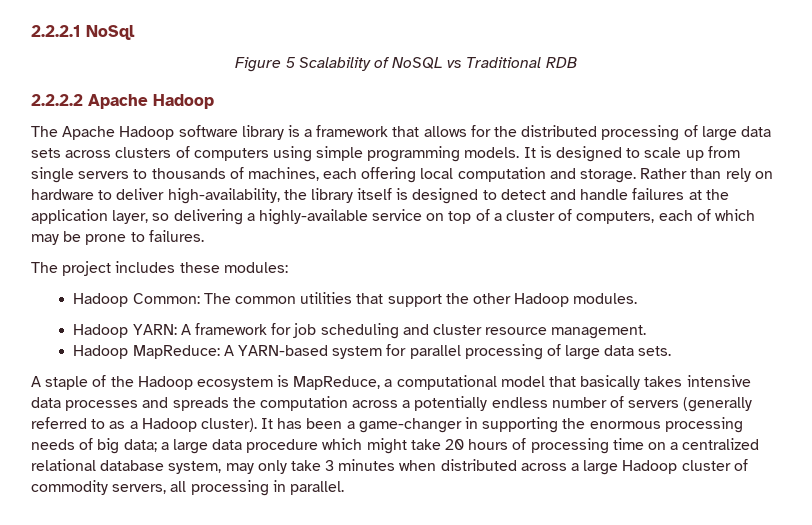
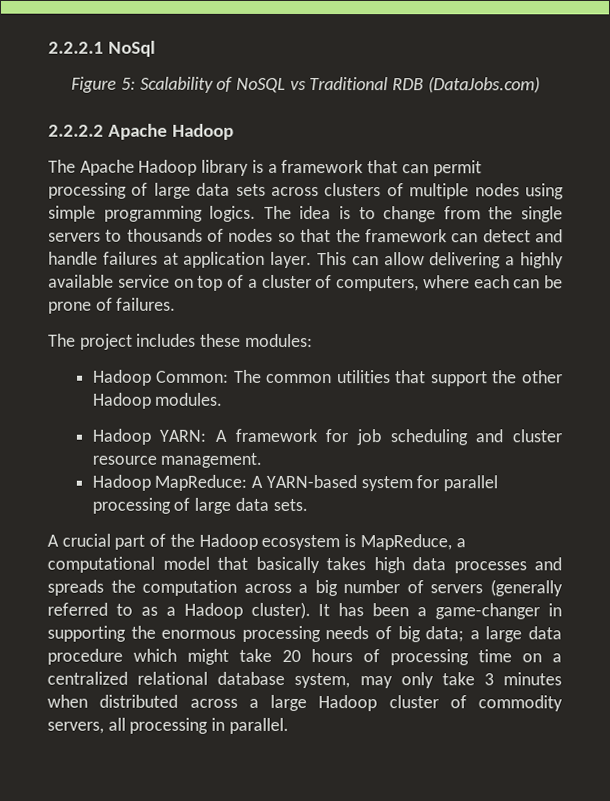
- Figure 5 Scalability of NoSQL vs Traditional RDB
+ Figure 5: Scalability of NoSQL vs Traditional RDB (DataJobs.com)
- The Apache Hadoop software library is a framework that allows for the distributed processing of large data sets across clusters of computers using simple programming models. It is designed to scale up from single servers to thousands of machines, each offering local computation and storage. Rather than rely on hardware to deliver high-availability, the library itself is designed to detect and handle failures at the application layer, so delivering a highly-available service on top of a cluster of computers, each of which may be prone to failures.
+ The Apache Hadoop library is a framework that can permit processing of large data sets across clusters of multiple nodes using simple programming logics. The idea is to change from the single servers to thousands of nodes so that the framework can detect and handle failures at application layer. This can allow delivering a highly available service on top of a cluster of computers, where each can be prone of failures.
- A staple of the Hadoop ecosystem is MapReduce, a computational model that basically takes intensive data processes and spreads the computation across a potentially endless number of servers (generally referred to as a Hadoop cluster).
+ A crucial part of the Hadoop ecosystem is MapReduce, a computational model that basically takes high data processes and spreads the computation across a big number of servers (generally referred to as a Hadoop cluster).

